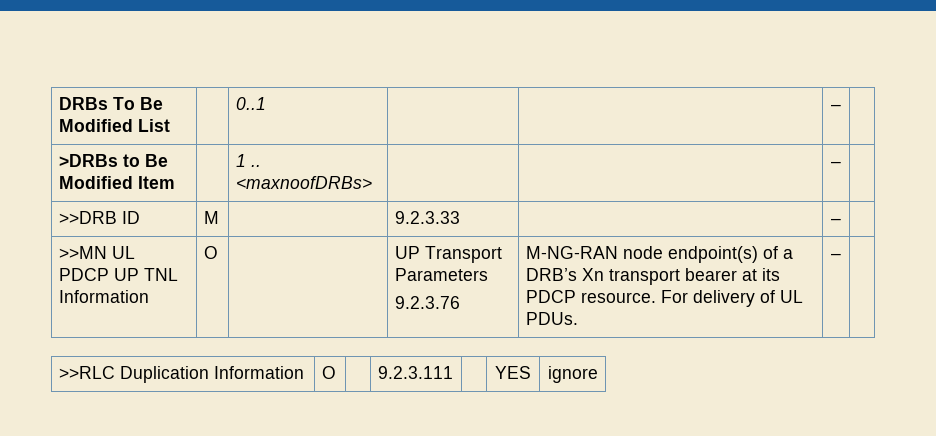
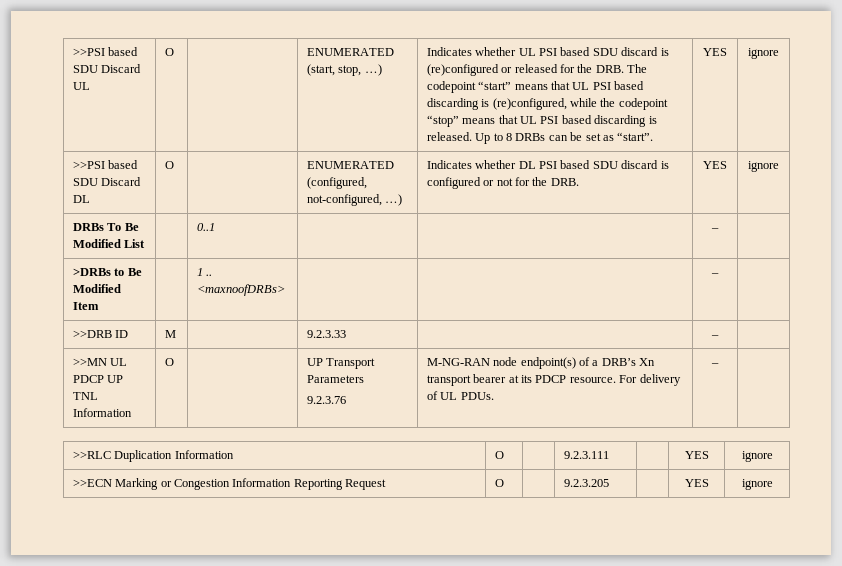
+ >>PSI based SDU Discard UL | O | | ENUMERATED (start, stop, …) | Indicates whether UL PSI based SDU discard is (re)configured or released for the DRB. The codepoint “start” means that UL PSI based discarding is (re)configured, while the codepoint “stop” means that UL PSI based discarding is released. Up to 8 DRBs can be set as “start”. | YES | ignore
+ >>PSI based SDU Discard DL | O | | ENUMERATED (configured, not-configured, …) | Indicates whether DL PSI based SDU discard is configured or not for the DRB. | YES | ignore
+ >>ECN Marking or Congestion Information Reporting Request | O | | 9.2.3.205 | | YES | ignore

